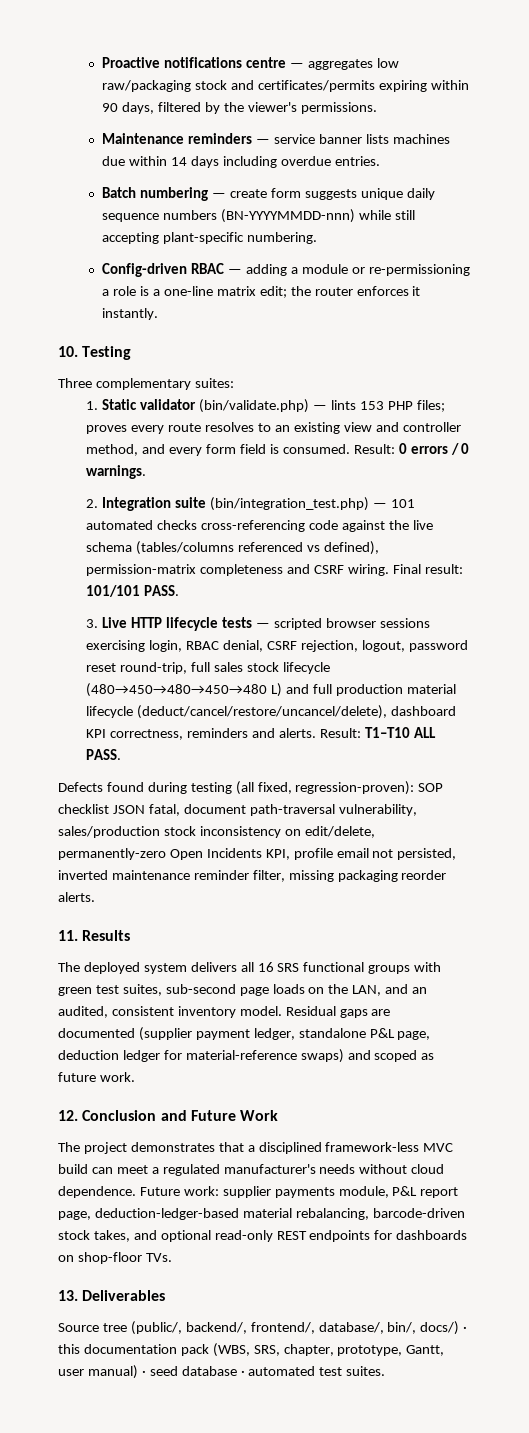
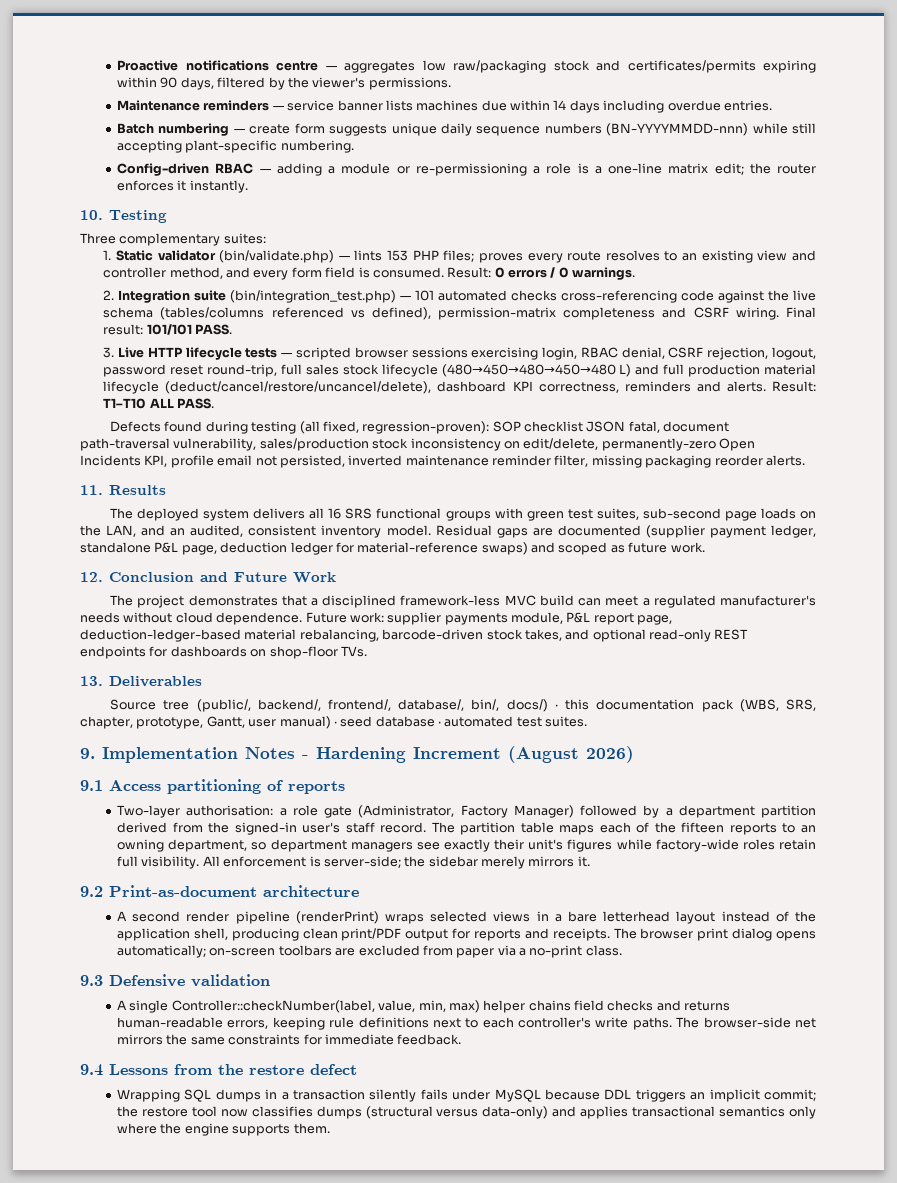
+ 9. Implementation Notes - Hardening Increment (August 2026)
+ 9.1 Access partitioning of reports
+ Two-layer authorisation: a role gate (Administrator, Factory Manager) followed by a department partition derived from the signed-in user's staff record. The partition table maps each of the fifteen reports to an owning department, so department managers see exactly their unit's figures while factory-wide roles retain full visibility. All enforcement is server-side; the sidebar merely mirrors it.
+ 9.2 Print-as-document architecture
+ A second render pipeline (renderPrint) wraps selected views in a bare letterhead layout instead of the application shell, producing clean print/PDF output for reports and receipts. The browser print dialog opens automatically; on-screen toolbars are excluded from paper via a no-print class.
+ 9.3 Defensive validation
+ A single Controller::checkNumber(label, value, min, max) helper chains field checks and returns human-readable errors, keeping rule definitions next to each controller's write paths. The browser-side net mirrors the same constraints for immediate feedback.
+ 9.4 Lessons from the restore defect
+ Wrapping SQL dumps in a transaction silently fails under MySQL because DDL triggers an implicit commit; the restore tool now classifies dumps (structural versus data-only) and applies transactional semantics only where the engine supports them.

